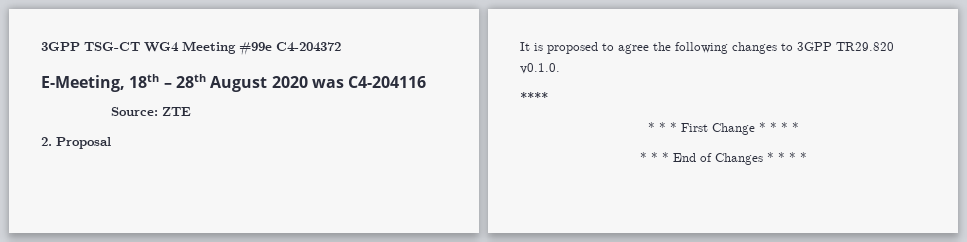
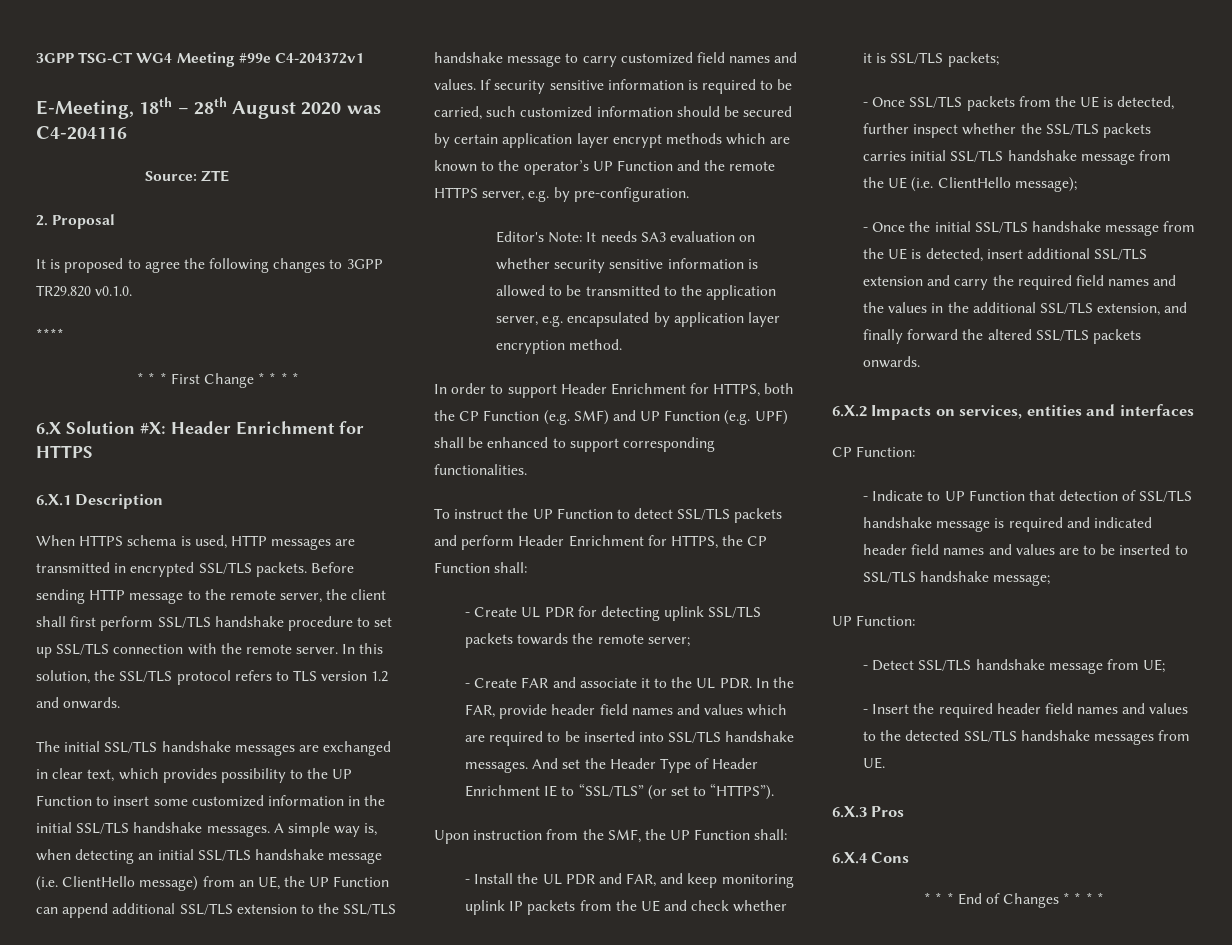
- 3GPP TSG-CT WG4 Meeting #99e C4-204372
+ 3GPP TSG-CT WG4 Meeting #99e C4-204372v1
+ 6.X Solution #X: Header Enrichment for HTTPS
+ 6.X.1 Description
+ When HTTPS schema is used, HTTP messages are transmitted in encrypted SSL/TLS packets. Before sending HTTP message to the remote server, the client shall first perform SSL/TLS handshake procedure to set up SSL/TLS connection with the remote server. In this solution, the SSL/TLS protocol refers to TLS version 1.2 and onwards.
+ The initial SSL/TLS handshake messages are exchanged in clear text, which provides possibility to the UP Function to insert some customized information in the initial SSL/TLS handshake messages. A simple way is, when detecting an initial SSL/TLS handshake message (i.e. ClientHello message) from an UE, the UP Function can append additional SSL/TLS extension to the SSL/TLS handshake message to carry customized field names and values. If security sensitive information is required to be carried, such customized information should be secured by certain application layer encrypt methods which are known to the operator’s UP Function and the remote HTTPS server, e.g. by pre-configuration.
+ Editor's Note: It needs SA3 evaluation on whether security sensitive information is allowed to be transmitted to the application server, e.g. encapsulated by application layer encryption method.
+ In order to support Header Enrichment for HTTPS, both the CP Function (e.g. SMF) and UP Function (e.g. UPF) shall be enhanced to support corresponding functionalities.
+ To instruct the UP Function to detect SSL/TLS packets and perform Header Enrichment for HTTPS, the CP Function shall:
+ - Create UL PDR for detecting uplink SSL/TLS packets towards the remote server;
+ - Create FAR and associate it to the UL PDR. In the FAR, provide header field names and values which are required to be inserted into SSL/TLS handshake messages. And set the Header Type of Header Enrichment IE to “SSL/TLS” (or set to “HTTPS”).
+ Upon instruction from the SMF, the UP Function shall:
+ - Install the UL PDR and FAR, and keep monitoring uplink IP packets from the UE and check whether it is SSL/TLS packets;
+ - Once SSL/TLS packets from the UE is detected, further inspect whether the SSL/TLS packets carries initial SSL/TLS handshake message from the UE (i.e. ClientHello message);
+ - Once the initial SSL/TLS handshake message from the UE is detected, insert additional SSL/TLS extension and carry the required field names and the values in the additional SSL/TLS extension, and finally forward the altered SSL/TLS packets onwards.
+ 6.X.2 Impacts on services, entities and interfaces
+ CP Function:
+ - Indicate to UP Function that detection of SSL/TLS handshake message is required and indicated header field names and values are to be inserted to SSL/TLS handshake message;
+ UP Function:
+ - Detect SSL/TLS handshake message from UE;
+ - Insert the required header field names and values to the detected SSL/TLS handshake messages from UE.
+ 6.X.3 Pros
+ 6.X.4 Cons

